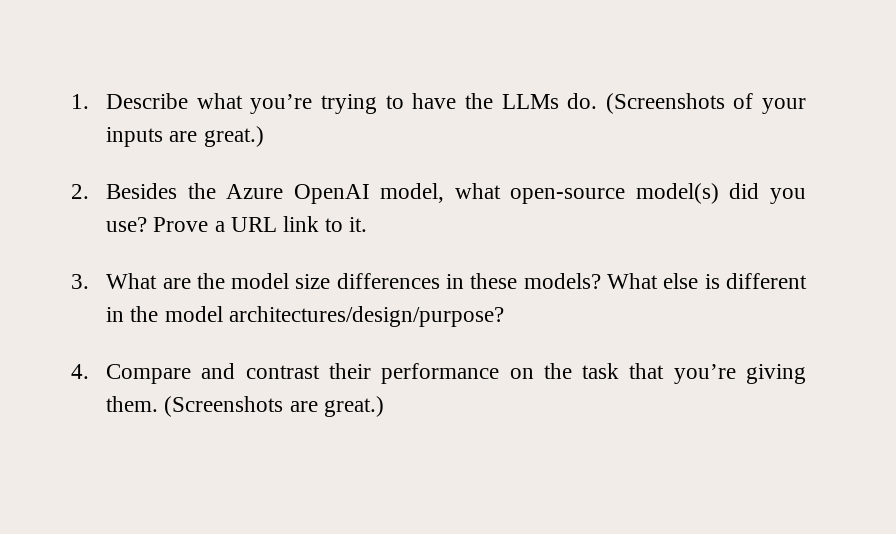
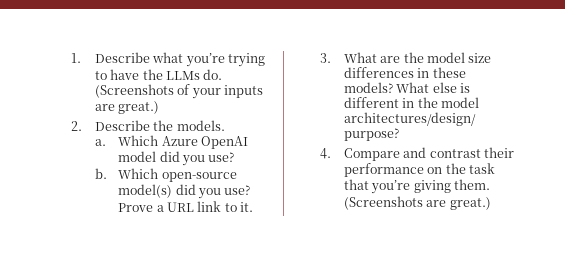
- 2. Besides the Azure OpenAI model, what open-source model(s) did you use?
+ 2. Describe the models.
+ a. Which Azure OpenAI model did you use?
+ b. Which open-source model(s) did you use?

